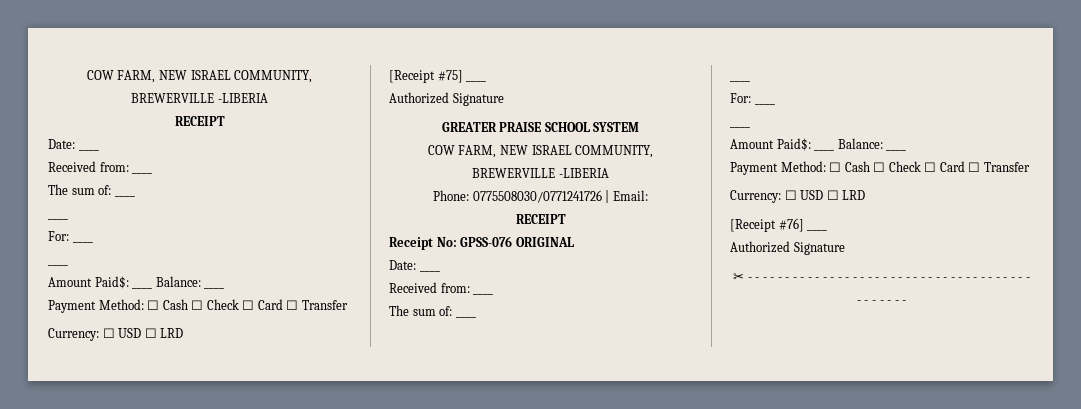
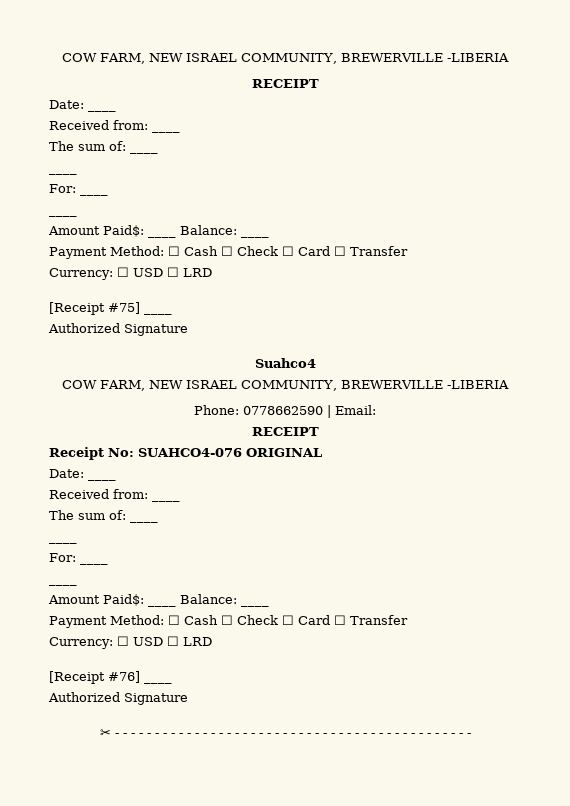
- GREATER PRAISE SCHOOL SYSTEM
+ Suahco4
- Phone: 0775508030/0771241726 | Email:
+ Phone: 0778662590 | Email:
- Receipt No: GPSS-076 ORIGINAL
+ Receipt No: SUAHCO4-076 ORIGINAL

